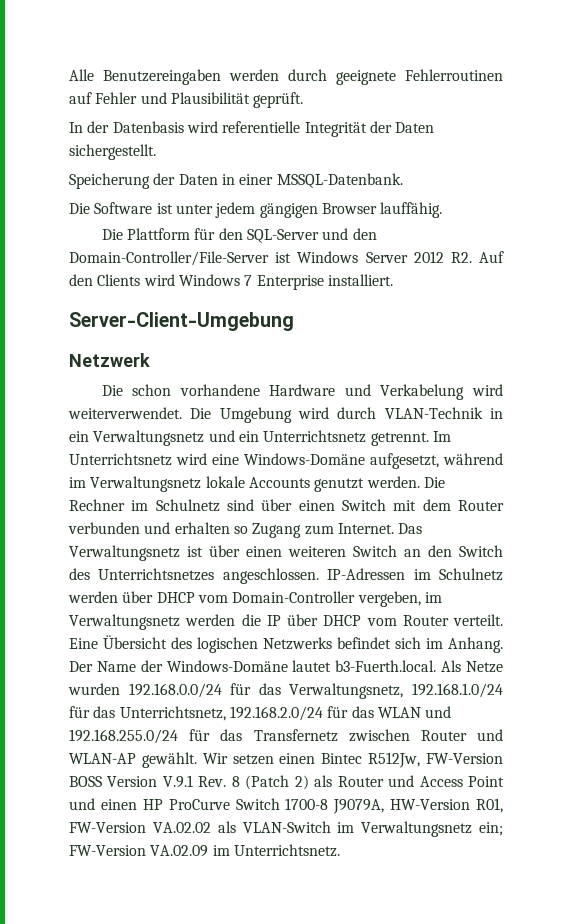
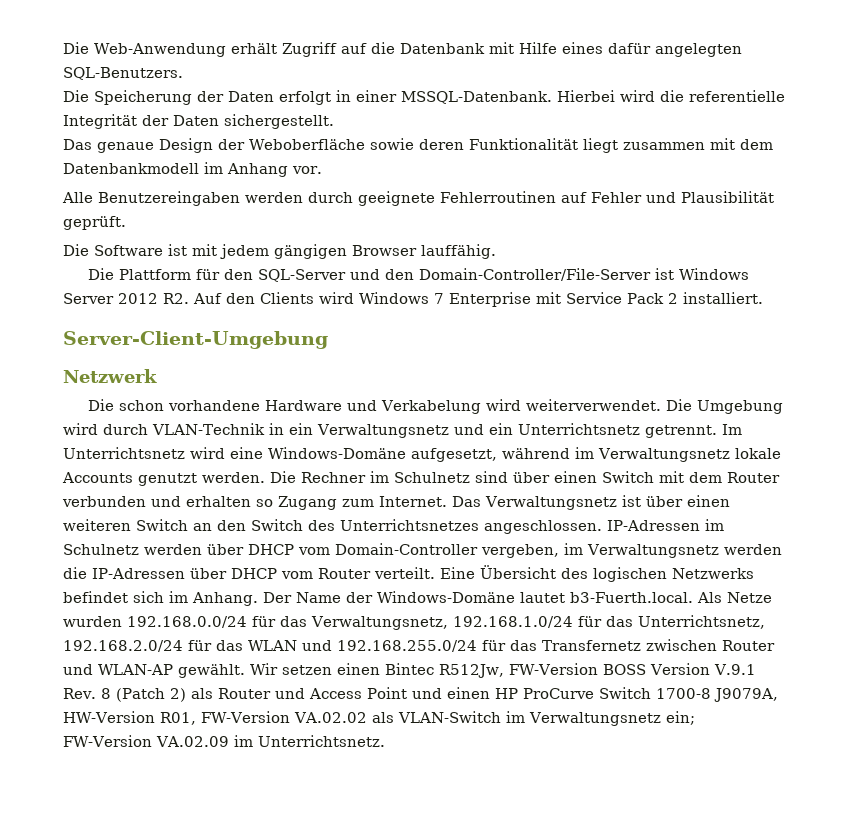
+ Die Web-Anwendung erhält Zugriff auf die Datenbank mit Hilfe eines dafür angelegten SQL-Benutzers.
+ Die Speicherung der Daten erfolgt in einer MSSQL-Datenbank. Hierbei wird die referentielle Integrität der Daten sichergestellt.
+ Das genaue Design der Weboberfläche sowie deren Funktionalität liegt zusammen mit dem Datenbankmodell im Anhang vor.
- In der Datenbasis wird referentielle Integrität der Daten sichergestellt.
- Speicherung der Daten in einer MSSQL-Datenbank.
- Die Software ist unter jedem gängigen Browser lauffähig.
+ Die Software ist mit jedem gängigen Browser lauffähig.
- Die Plattform für den SQL-Server und den Domain-Controller/File-Server ist Windows Server 2012 R2. Auf den Clients wird Windows 7 Enterprise installiert.
+ Die Plattform für den SQL-Server und den Domain-Controller/File-Server ist Windows Server 2012 R2. Auf den Clients wird Windows 7 Enterprise mit Service Pack 2 installiert.
- IP-Adressen im Schulnetz werden über DHCP vom Domain-Controller vergeben, im Verwaltungsnetz werden die IP über DHCP vom Router verteilt.
+ IP-Adressen im Schulnetz werden über DHCP vom Domain-Controller vergeben, im Verwaltungsnetz werden die IP-Adressen über DHCP vom Router verteilt.

